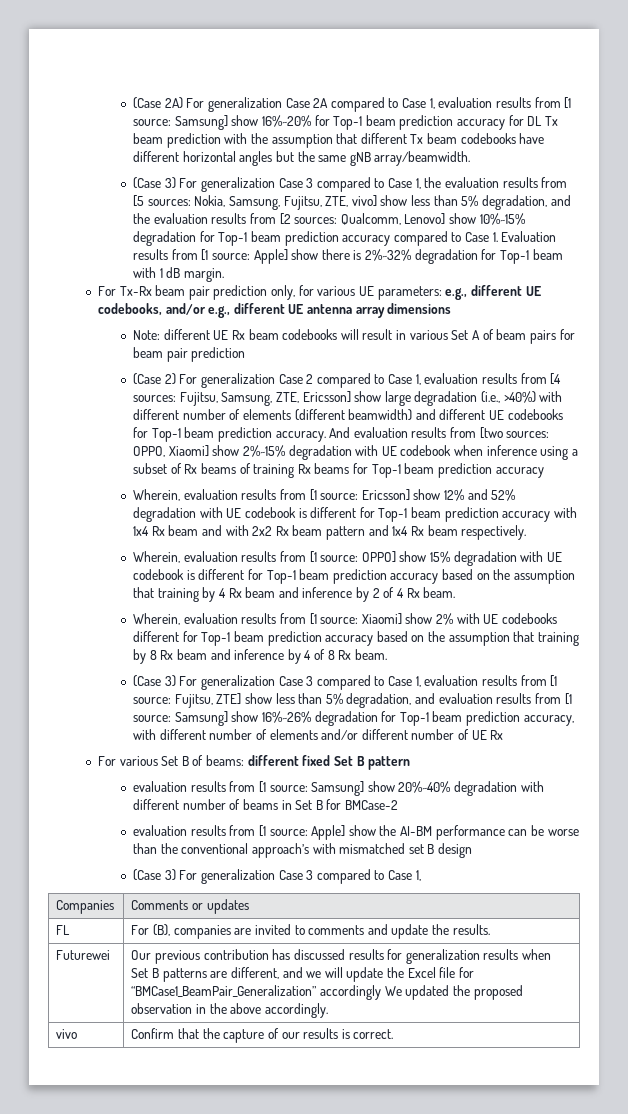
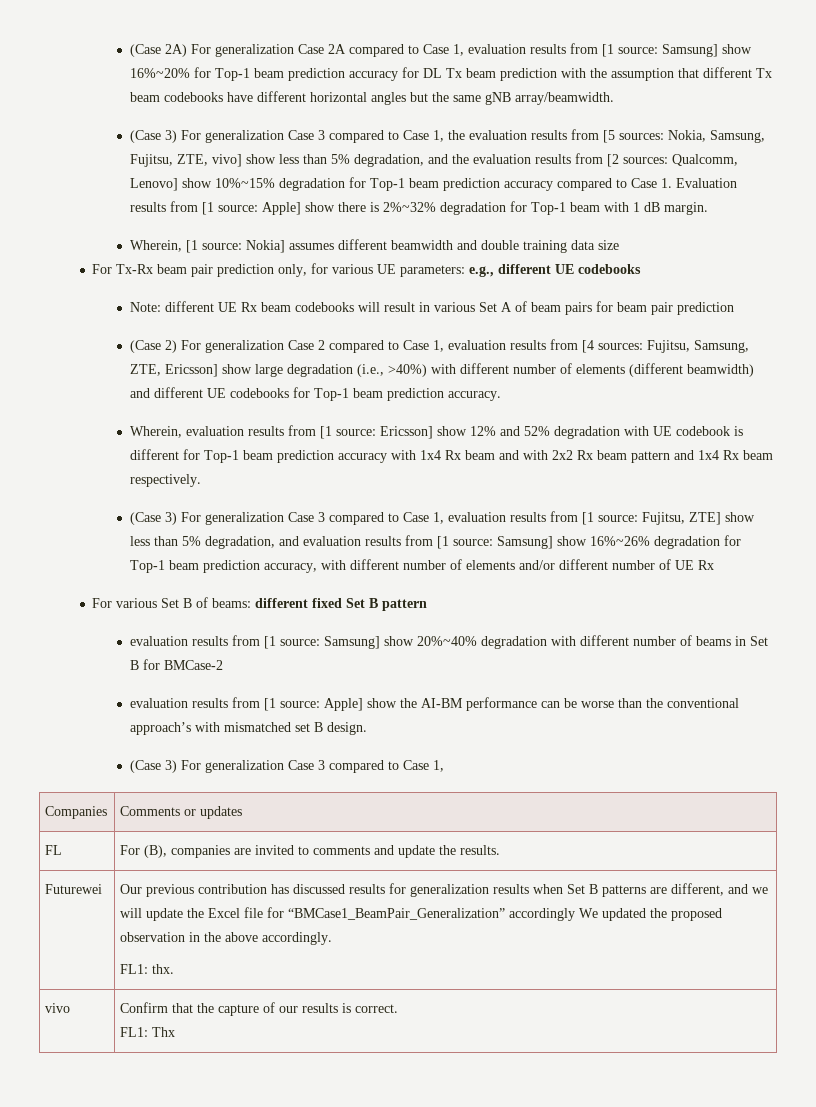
+ Wherein, [1 source: Nokia] assumes different beamwidth and double training data size
- For Tx-Rx beam pair prediction only, for various UE parameters: e.g., different UE codebooks, and/or e.g., different UE antenna array dimensions
+ For Tx-Rx beam pair prediction only, for various UE parameters: e.g., different UE codebooks
- And evaluation results from [two sources: OPPO, Xiaomi] show 2%~15% degradation with UE codebook when inference using a subset of Rx beams of training Rx beams for Top-1 beam prediction accuracy
- Wherein, evaluation results from [1 source: OPPO] show 15% degradation with UE codebook is different for Top-1 beam prediction accuracy based on the assumption that training by 4 Rx beam and inference by 2 of 4 Rx beam.
- Wherein, evaluation results from [1 source: Xiaomi] show 2% with UE codebooks different for Top-1 beam prediction accuracy based on the assumption that training by 8 Rx beam and inference by 4 of 8 Rx beam.
- evaluation results from [1 source: Apple] show the AI-BM performance can be worse than the conventional approach’s with mismatched set B design
+ evaluation results from [1 source: Apple] show the AI-BM performance can be worse than the conventional approach’s with mismatched set B design.
  Futurewei | Our previous contribution has discussed results for generalization results when Set B patterns are different, and we will update the Excel file for “BMCase1_BeamPair_Generalization” accordingly We updated the proposed observation in the above accordingly.
+ FL1: thx.
  vivo | Confirm that the capture of our results is correct.
+ FL1: Thx

